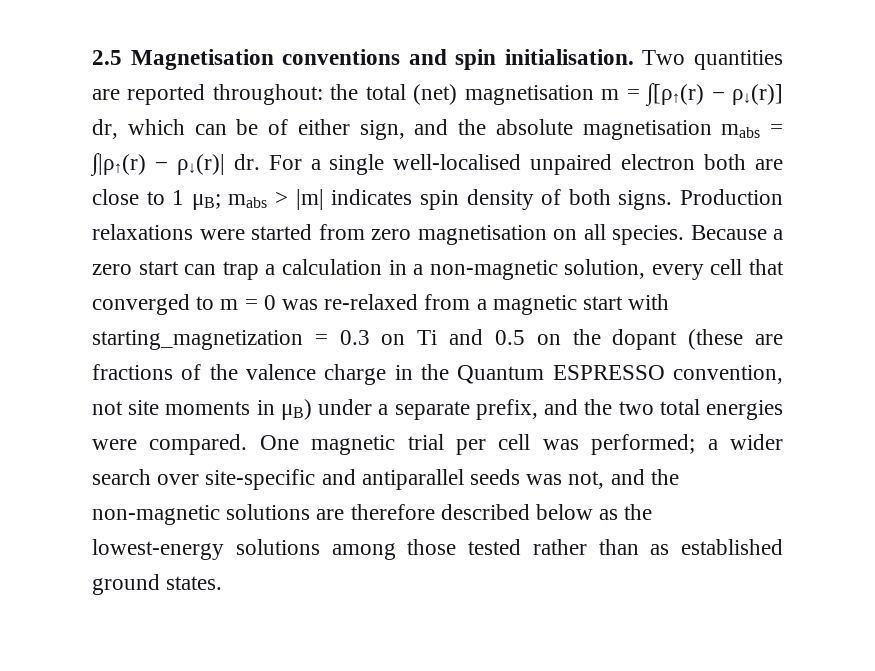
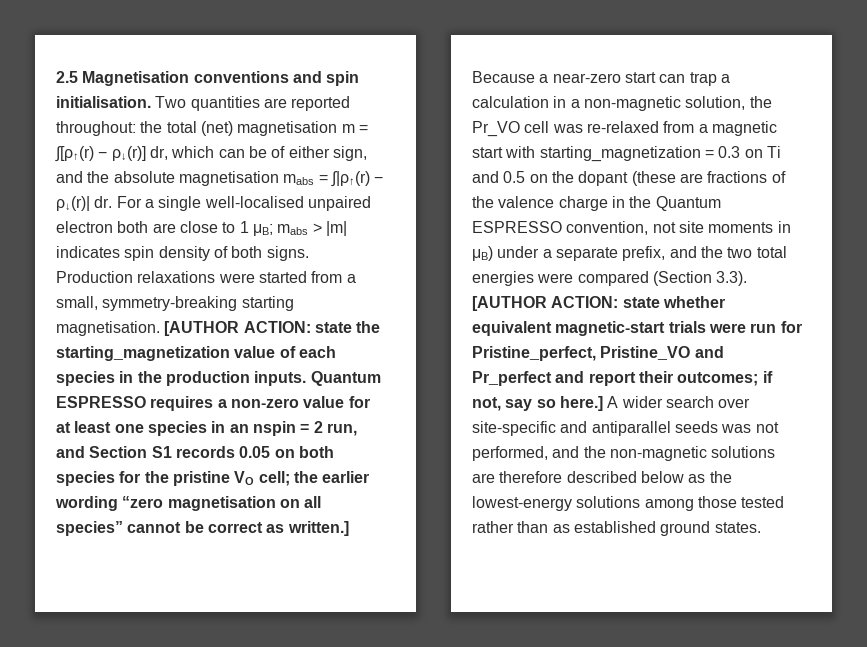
- Production relaxations were started from zero magnetisation on all species.
+ Production relaxations were started from a small, symmetry-breaking starting magnetisation. [AUTHOR ACTION: state the starting_magnetization value of each species in the production inputs. Quantum ESPRESSO requires a non-zero value for at least one species in an nspin = 2 run, and Section S1 records 0.05 on both species for the pristine VO cell; the earlier wording “zero magnetisation on all species” cannot be correct as written.]
- Because a zero start can trap a calculation in a non-magnetic solution, every cell that converged to m = 0 was re-relaxed from a magnetic start with starting_magnetization = 0.3 on Ti and 0.5 on the dopant (these are fractions of the valence charge in the Quantum ESPRESSO convention, not site moments in μB) under a separate prefix, and the two total energies were compared. One magnetic trial per cell was performed; a wider search over site-specific and antiparallel seeds was not, and the non-magnetic solutions are therefore described below as the lowest-energy solutions among those tested rather than as established ground states.
+ Because a near-zero start can trap a calculation in a non-magnetic solution, the Pr_VO cell was re-relaxed from a magnetic start with starting_magnetization = 0.3 on Ti and 0.5 on the dopant (these are fractions of the valence charge in the Quantum ESPRESSO convention, not site moments in μB) under a separate prefix, and the two total energies were compared (Section 3.3). [AUTHOR ACTION: state whether equivalent magnetic-start trials were run for Pristine_perfect, Pristine_VO and Pr_perfect and report their outcomes; if not, say so here.] A wider search over site-specific and antiparallel seeds was not performed, and the non-magnetic solutions are therefore described below as the lowest-energy solutions among those tested rather than as established ground states.

